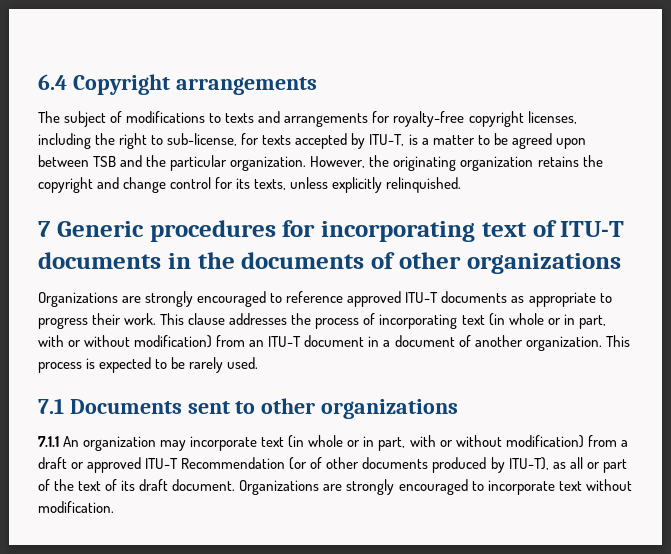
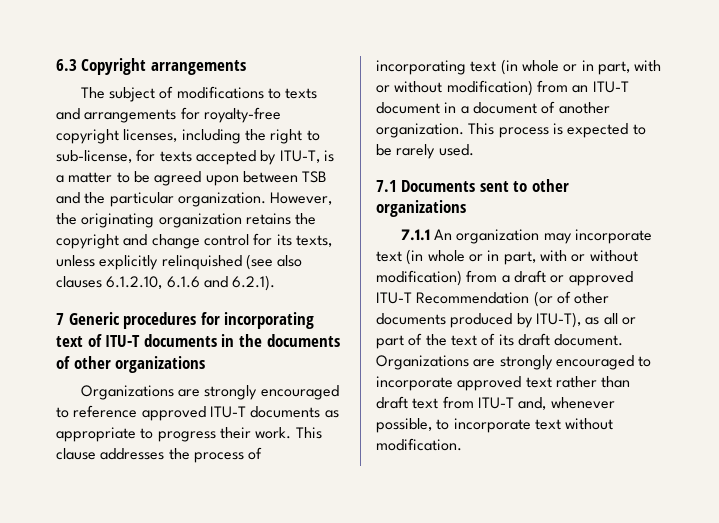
- 6.4 Copyright arrangements
+ 6.3 Copyright arrangements
- However, the originating organization retains the copyright and change control for its texts, unless explicitly relinquished.
+ However, the originating organization retains the copyright and change control for its texts, unless explicitly relinquished (see also clauses 6.1.2.10, 6.1.6 and 6.2.1).
- Organizations are strongly encouraged to incorporate text without modification.
+ Organizations are strongly encouraged to incorporate approved text rather than draft text from ITU-T and, whenever possible, to incorporate text without modification.

